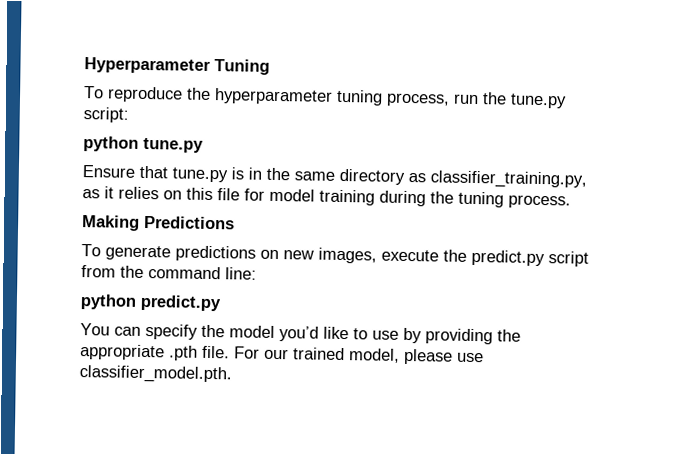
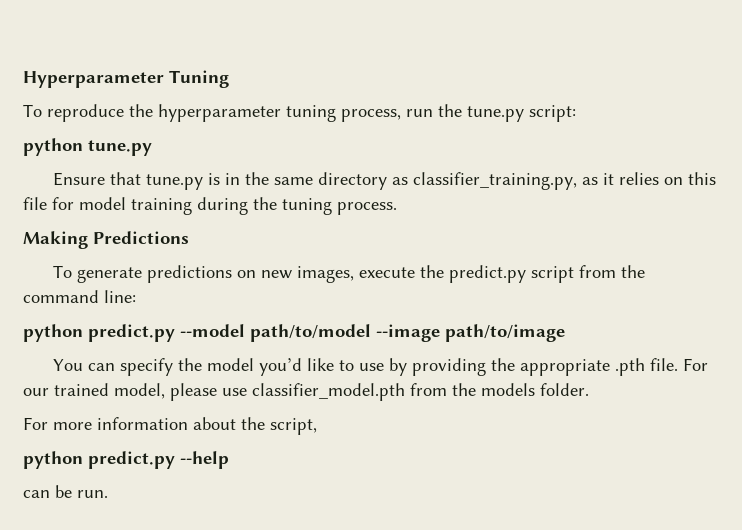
- python predict.py
+ python predict.py --model path/to/model --image path/to/image
- For our trained model, please use classifier_model.pth.
+ For our trained model, please use classifier_model.pth from the models folder.
+ For more information about the script,
+ python predict.py --help
+ can be run.

